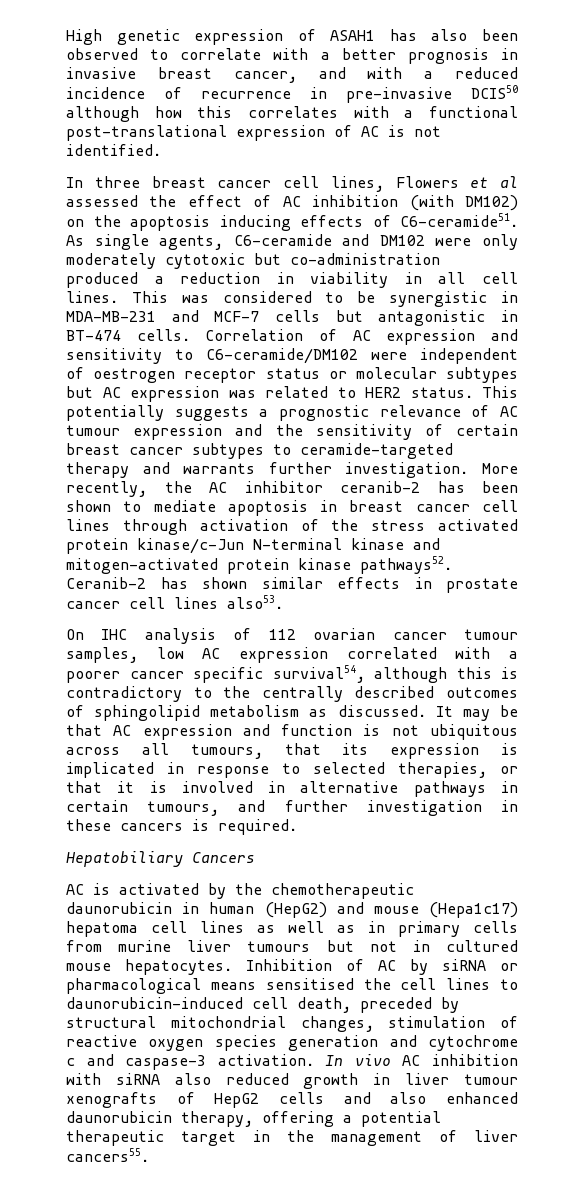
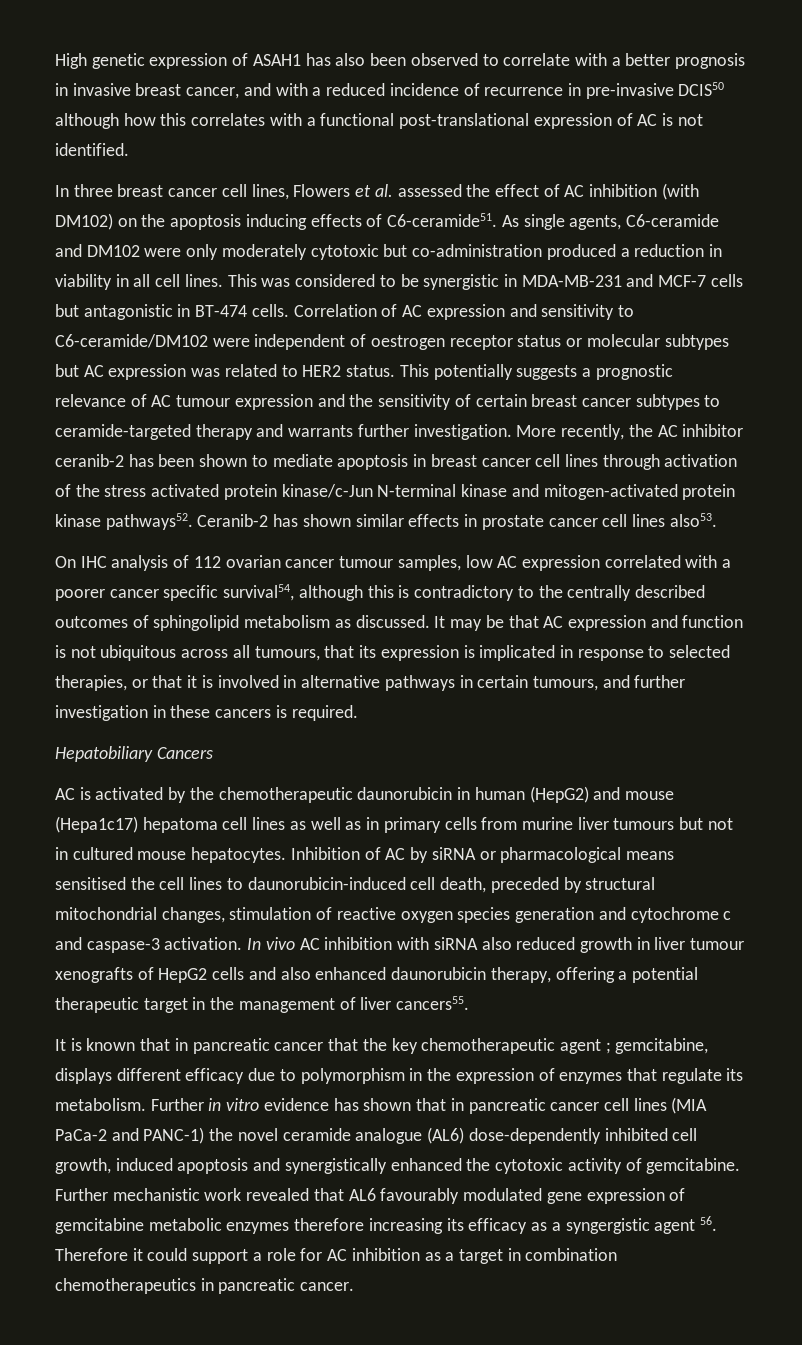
- In three breast cancer cell lines, Flowers et al assessed the effect of AC inhibition (with DM102) on the apoptosis inducing effects of C6-ceramide51.
+ In three breast cancer cell lines, Flowers et al. assessed the effect of AC inhibition (with DM102) on the apoptosis inducing effects of C6-ceramide51.
+ It is known that in pancreatic cancer that the key chemotherapeutic agent ; gemcitabine, displays different efficacy due to polymorphism in the expression of enzymes that regulate its metabolism. Further in vitro evidence has shown that in pancreatic cancer cell lines (MIA PaCa-2 and PANC-1) the novel ceramide analogue (AL6) dose-dependently inhibited cell growth, induced apoptosis and synergistically enhanced the cytotoxic activity of gemcitabine. Further mechanistic work revealed that AL6 favourably modulated gene expression of gemcitabine metabolic enzymes therefore increasing its efficacy as a syngergistic agent 56. Therefore it could support a role for AC inhibition as a target in combination chemotherapeutics in pancreatic cancer.

